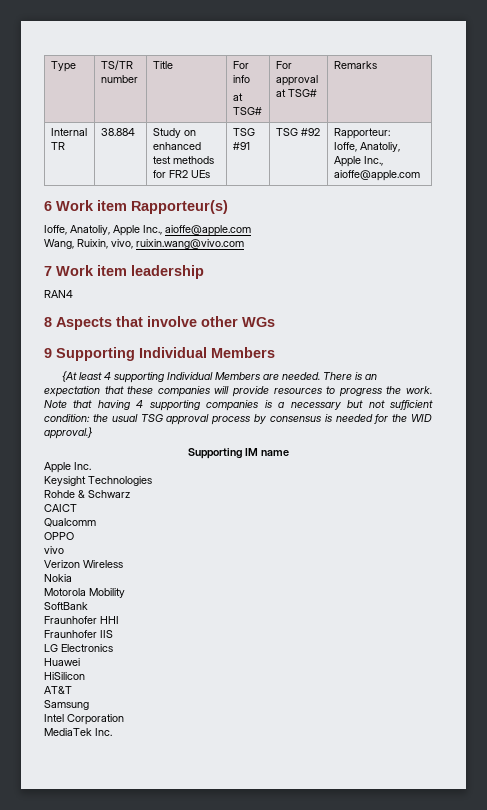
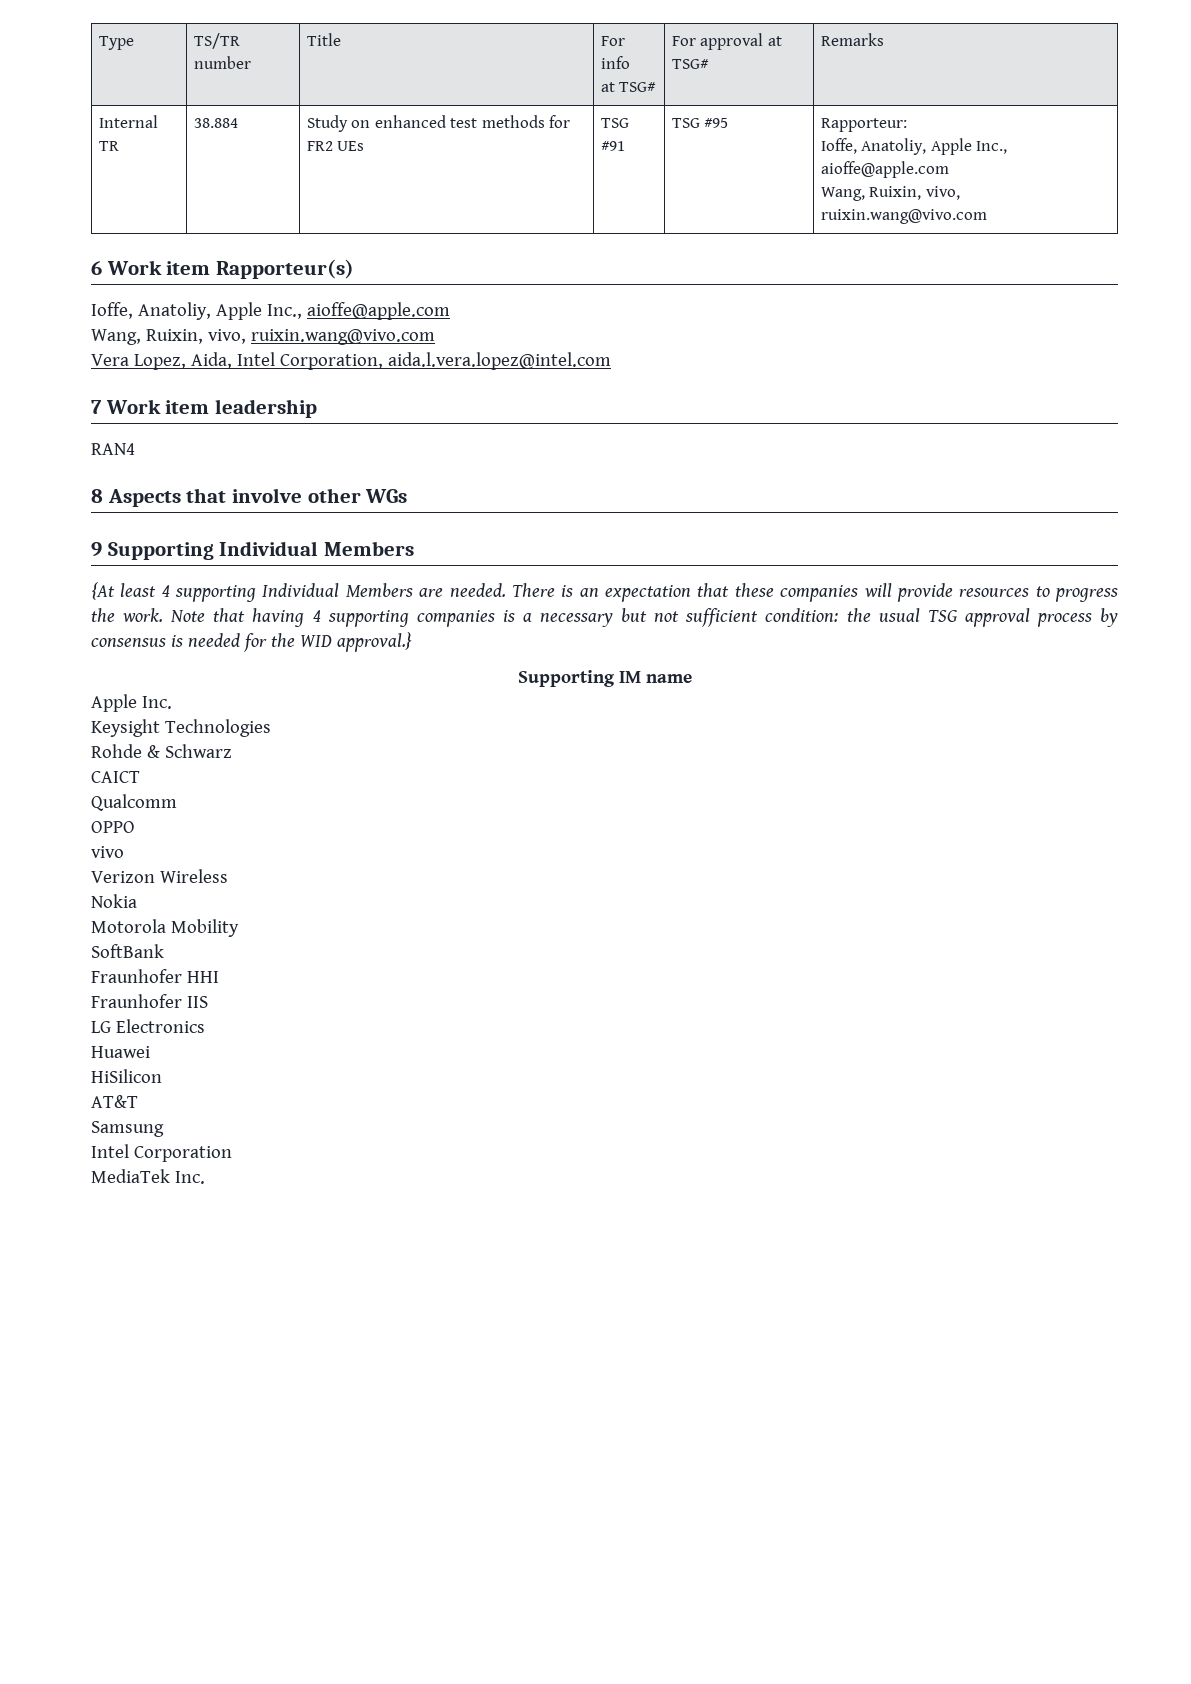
- Internal TR | 38.884 | Study on enhanced test methods for FR2 UEs | TSG #91 | TSG #92 | Rapporteur:
+ Internal TR | 38.884 | Study on enhanced test methods for FR2 UEs | TSG #91 | TSG #95 | Rapporteur:
  Ioffe, Anatoliy, Apple Inc., aioffe@apple.com
+ Wang, Ruixin, vivo, ruixin.wang@vivo.com
+ Vera Lopez, Aida, Intel Corporation, aida.l.vera.lopez@intel.com

